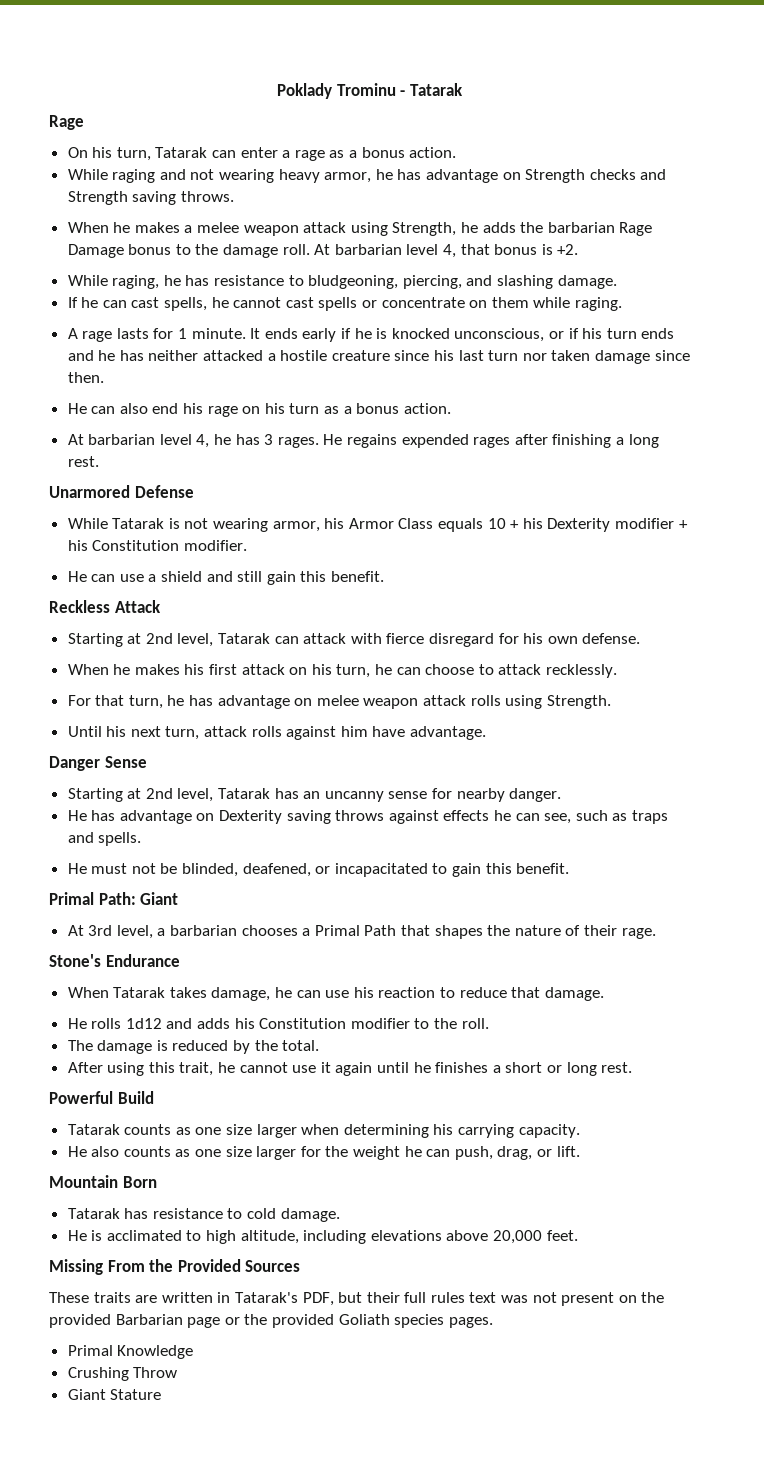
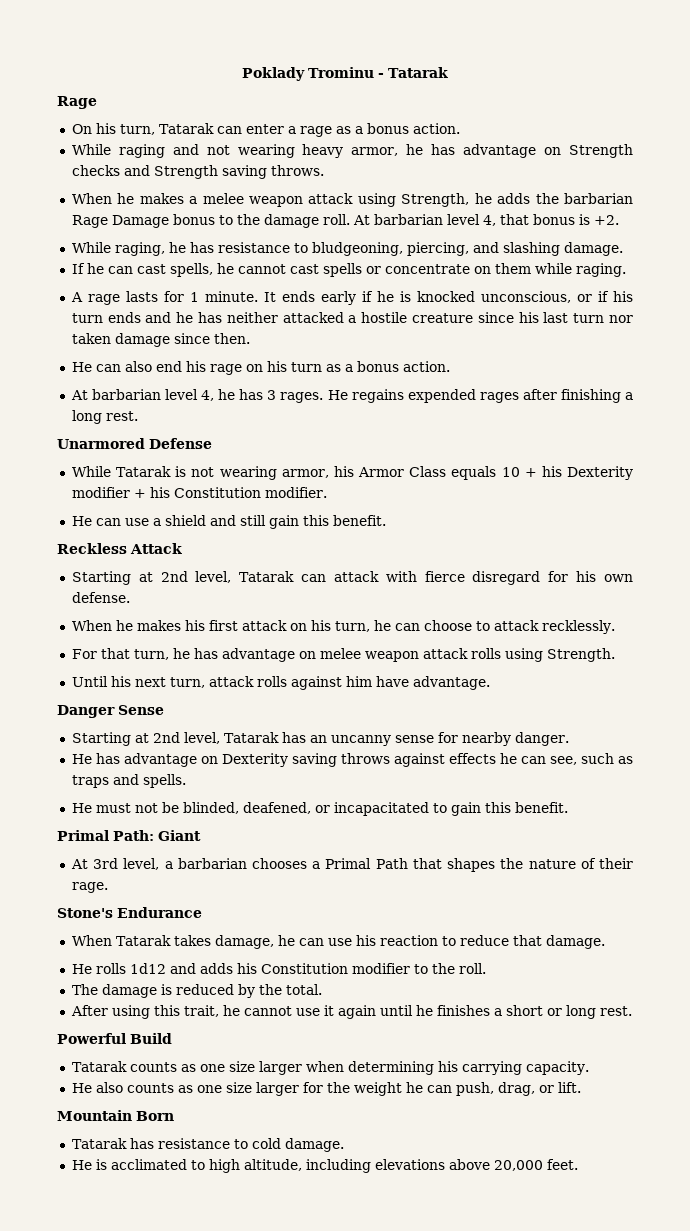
- Missing From the Provided Sources
- These traits are written in Tatarak's PDF, but their full rules text was not present on the provided Barbarian page or the provided Goliath species pages.
- Primal Knowledge
- Crushing Throw
- Giant Stature

